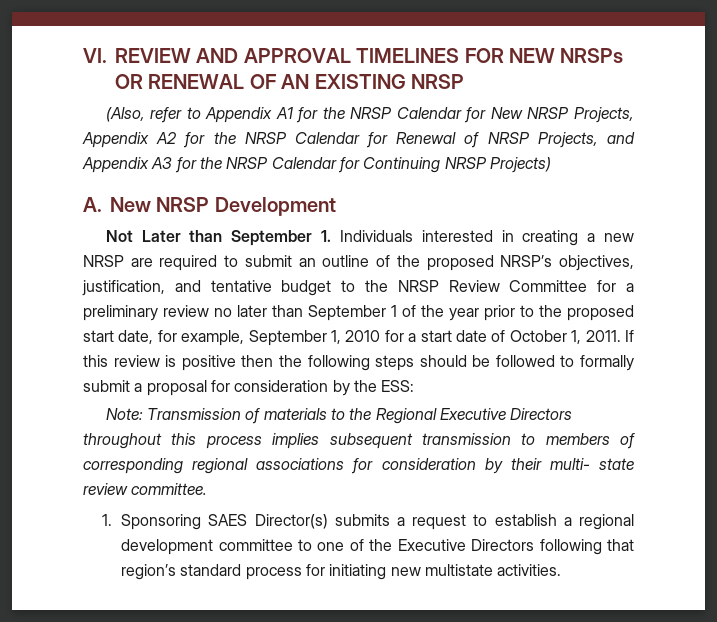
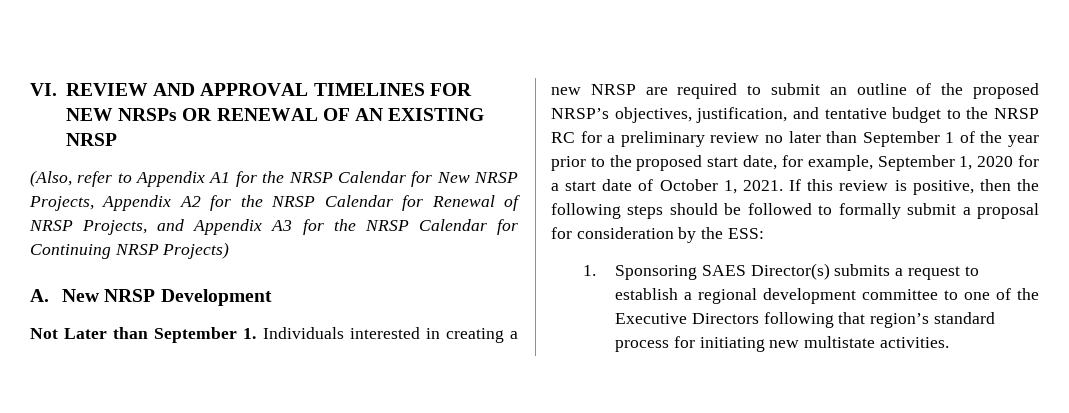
- Not Later than September 1. Individuals interested in creating a new NRSP are required to submit an outline of the proposed NRSP’s objectives, justification, and tentative budget to the NRSP Review Committee for a preliminary review no later than September 1 of the year prior to the proposed start date, for example, September 1, 2010 for a start date of October 1, 2011.
+ Not Later than September 1. Individuals interested in creating a new NRSP are required to submit an outline of the proposed NRSP’s objectives, justification, and tentative budget to the NRSP RC for a preliminary review no later than September 1 of the year prior to the proposed start date, for example, September 1, 2020 for a start date of October 1, 2021.
- If this review is positive then the following steps should be followed to formally submit a proposal for consideration by the ESS:
+ If this review is positive, then the following steps should be followed to formally submit a proposal for consideration by the ESS:
- Note: Transmission of materials to the Regional Executive Directors throughout this process implies subsequent transmission to members of corresponding regional associations for consideration by their multi- state review committee.

